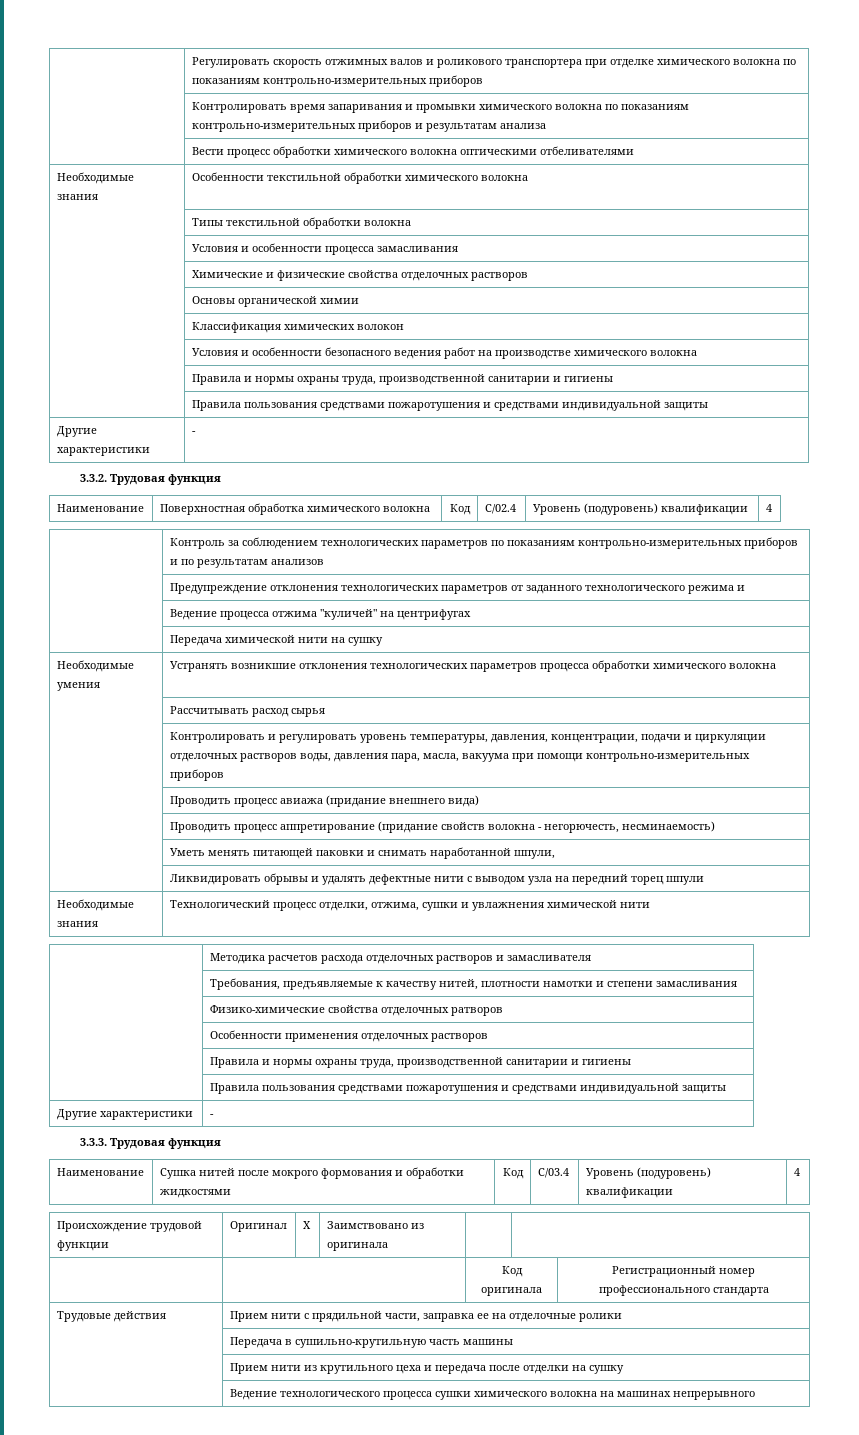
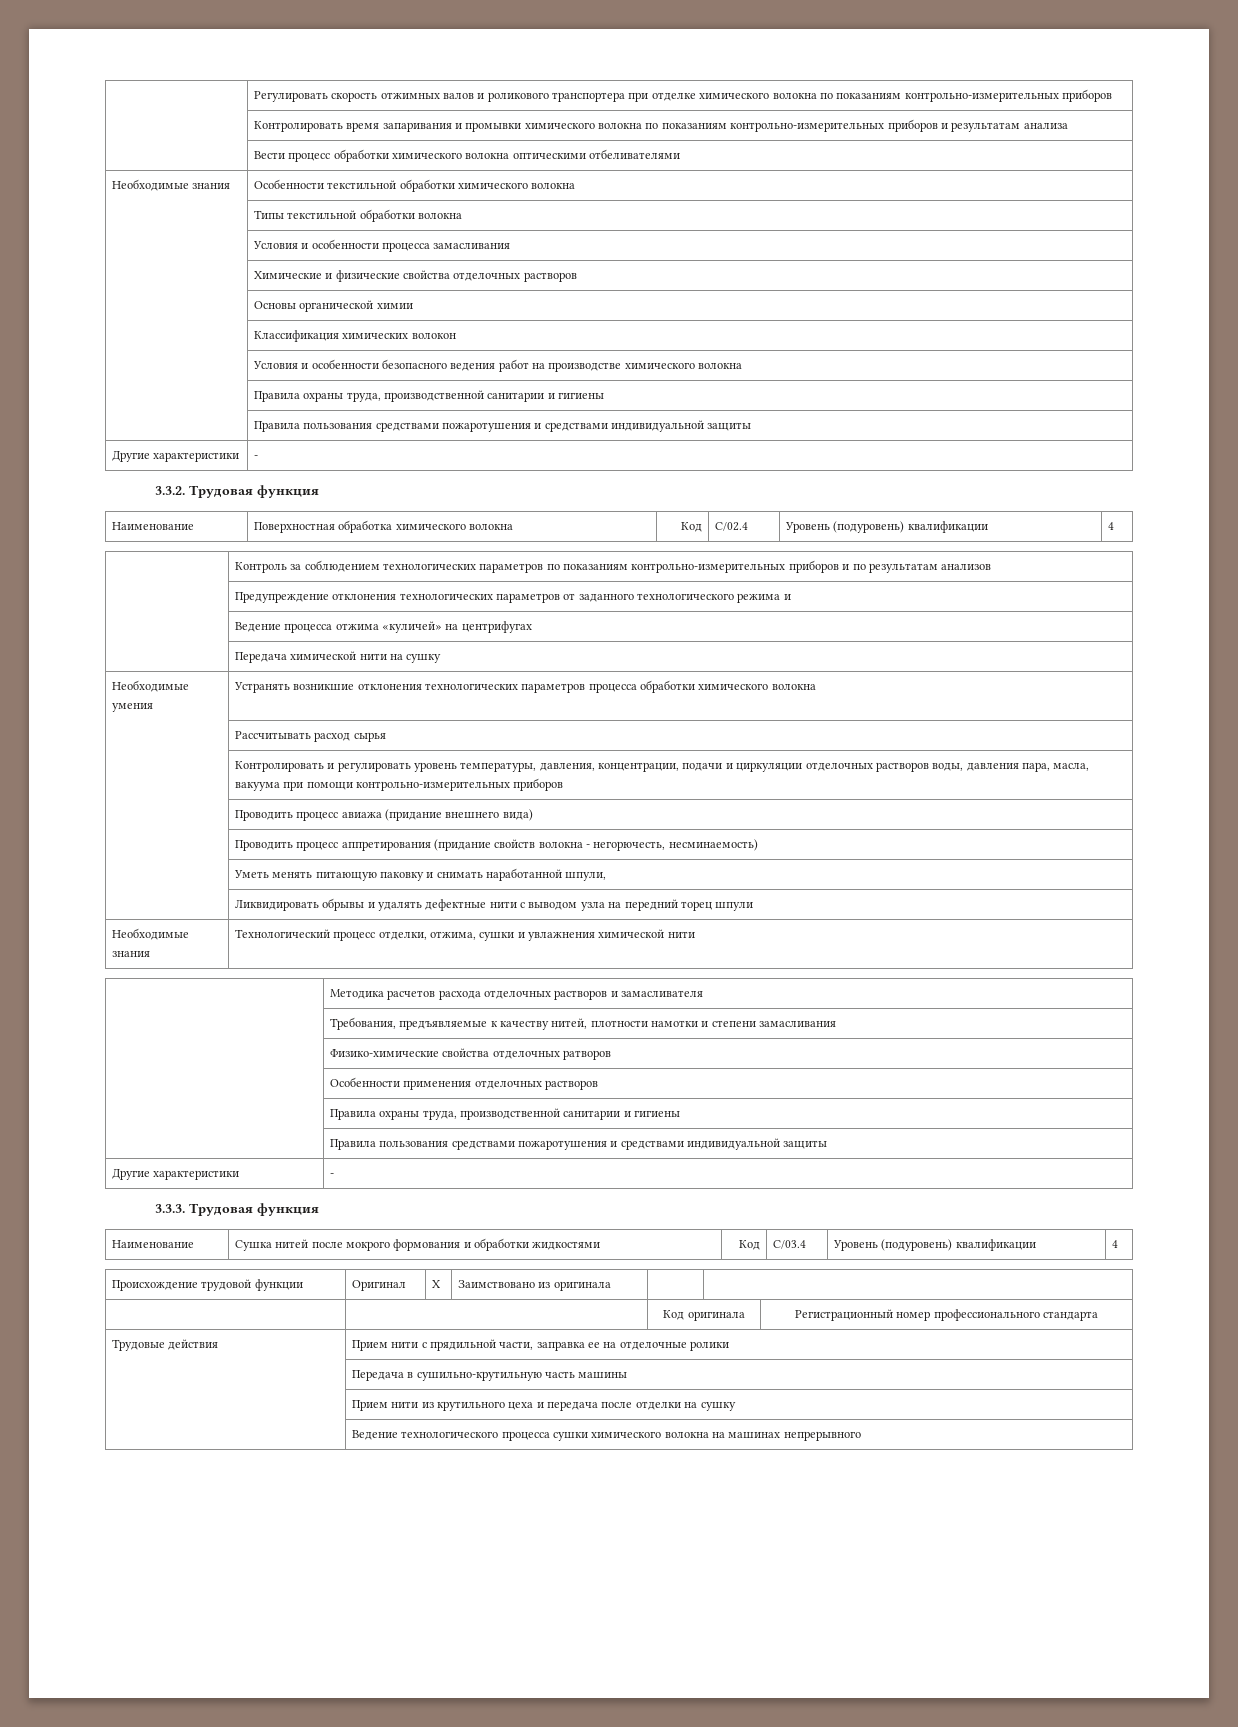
  | Условия и особенности безопасного ведения работ на производстве химического волокна
- | Правила и нормы охраны труда, производственной санитарии и гигиены
+ | Правила охраны труда, производственной санитарии и гигиены
- | Ведение процесса отжима "куличей" на центрифугах
+ | Ведение процесса отжима «куличей» на центрифугах
- | Проводить процесс аппретирование (придание свойств волокна - негорючесть, несминаемость)
+ | Проводить процесс аппретирования (придание свойств волокна - негорючесть, несминаемость)
- | Уметь менять питающей паковки и снимать наработанной шпули,
+ | Уметь менять питающую паковку и снимать наработанной шпули,
  | Особенности применения отделочных растворов
- | Правила и нормы охраны труда, производственной санитарии и гигиены
+ | Правила охраны труда, производственной санитарии и гигиены

